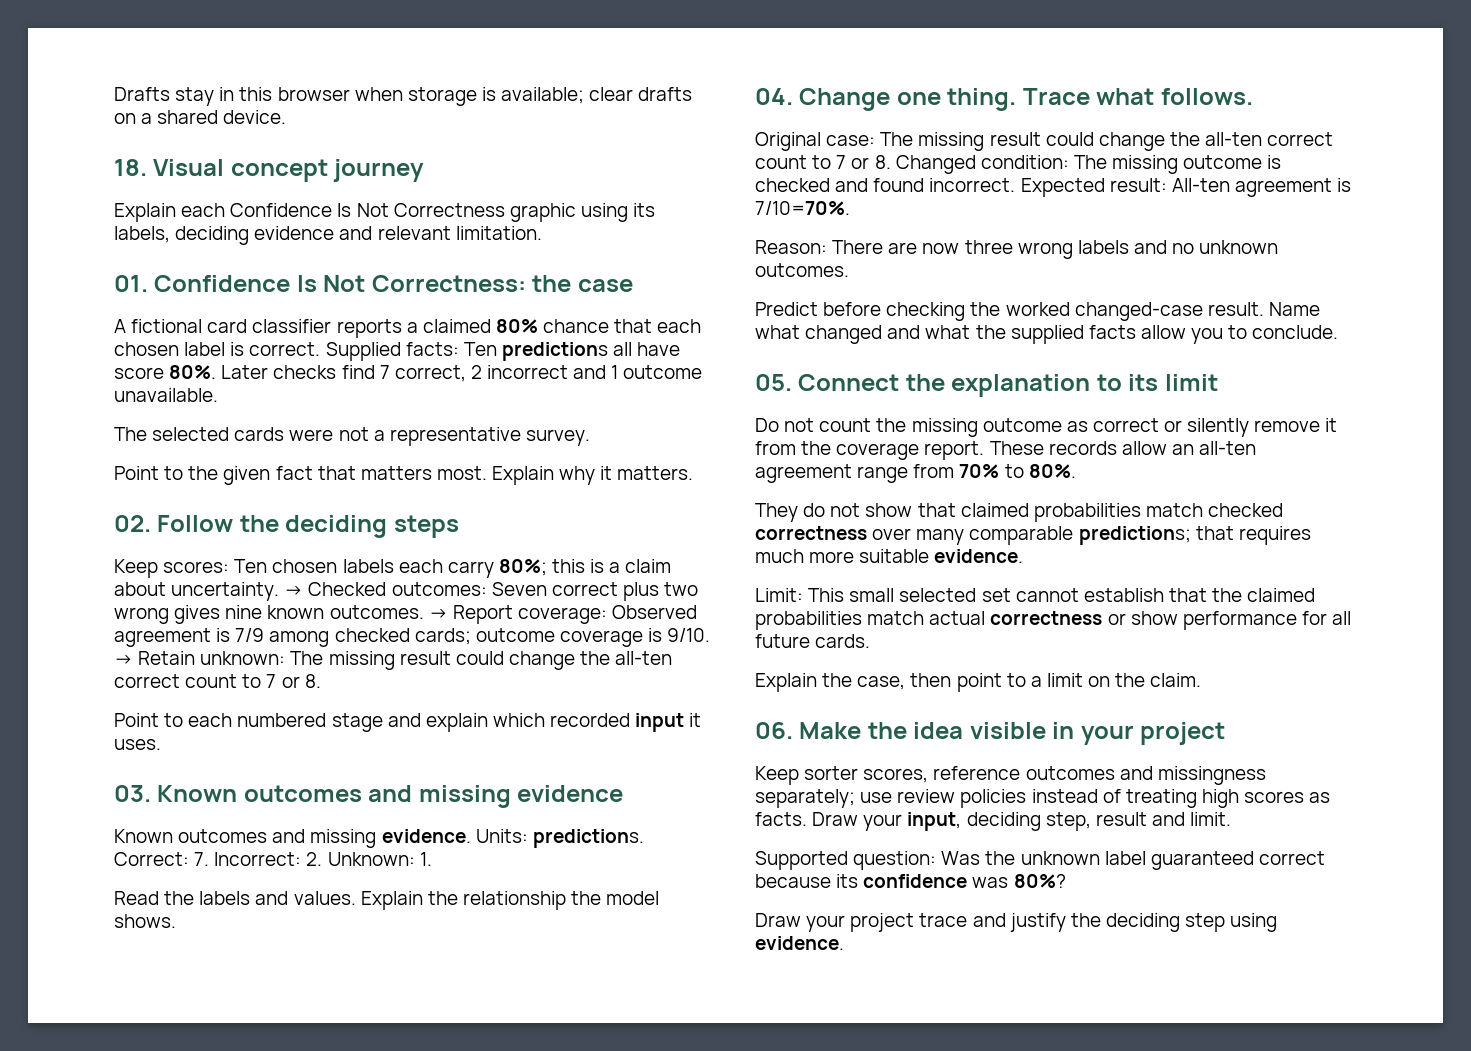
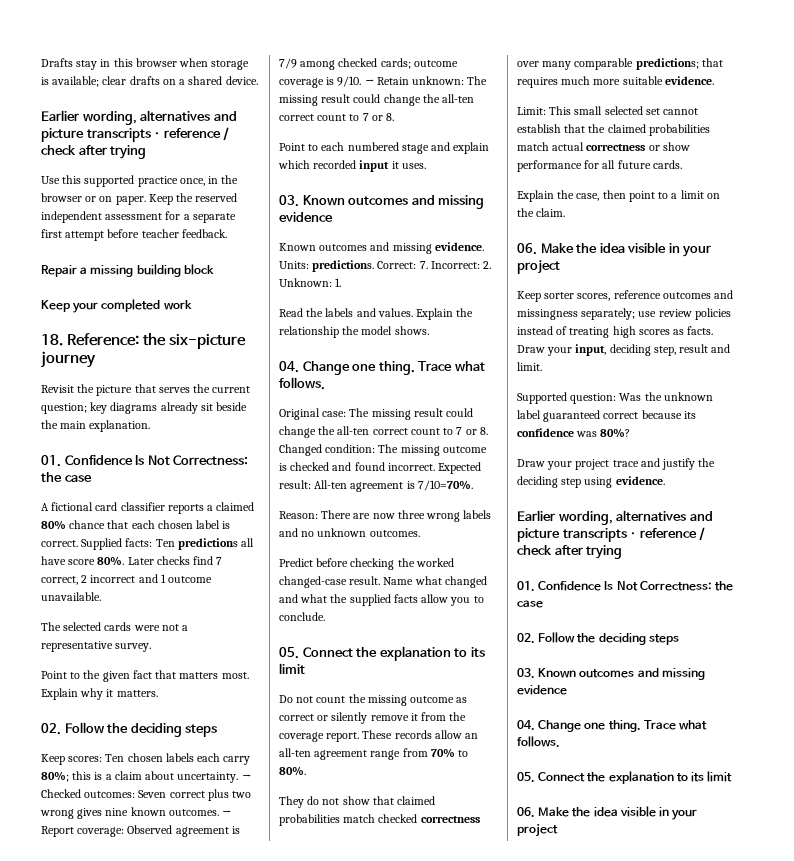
  Drafts stay in this browser when storage is available; clear drafts on a shared device.
- 18. Visual concept journey
- Explain each Confidence Is Not Correctness graphic using its labels, deciding evidence and relevant limitation.
+ Earlier wording, alternatives and picture transcripts · reference / check after trying
+ Use this supported practice once, in the browser or on paper. Keep the reserved independent assessment for a separate first attempt before teacher feedback.
+ Repair a missing building block
+ Keep your completed work
+ 18. Reference: the six-picture journey
+ Revisit the picture that serves the current question; key diagrams already sit beside the main explanation.
  Draw your project trace and justify the deciding step using evidence.
+ Earlier wording, alternatives and picture transcripts · reference / check after trying
+ 01. Confidence Is Not Correctness: the case
+ 02. Follow the deciding steps
+ 03. Known outcomes and missing evidence
+ 04. Change one thing. Trace what follows.
+ 05. Connect the explanation to its limit
+ 06. Make the idea visible in your project

